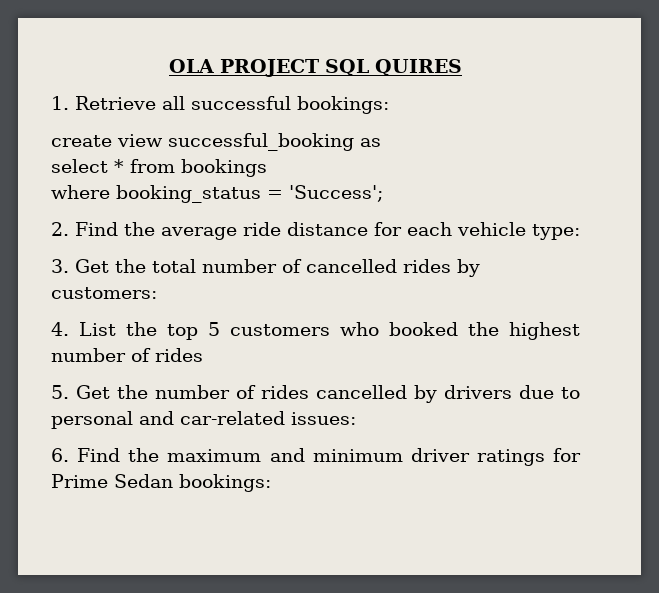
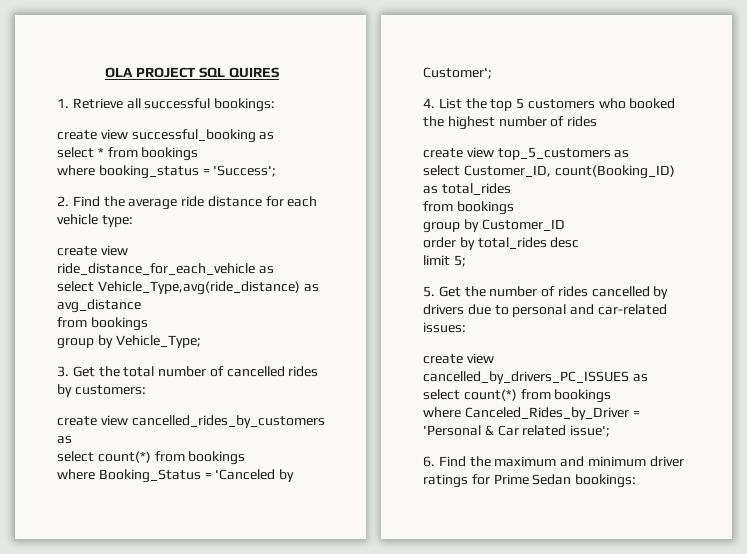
+ create view ride_distance_for_each_vehicle as
+ select Vehicle_Type,avg(ride_distance) as avg_distance
+ from bookings
+ group by Vehicle_Type;
+ create view cancelled_rides_by_customers as
+ select count(*) from bookings
+ where Booking_Status = 'Canceled by Customer';
+ create view top_5_customers as
+ select Customer_ID, count(Booking_ID) as total_rides
+ from bookings
+ group by Customer_ID
+ order by total_rides desc
+ limit 5;
+ create view cancelled_by_drivers_PC_ISSUES as
+ select count(*) from bookings
+ where Canceled_Rides_by_Driver = 'Personal & Car related issue';

